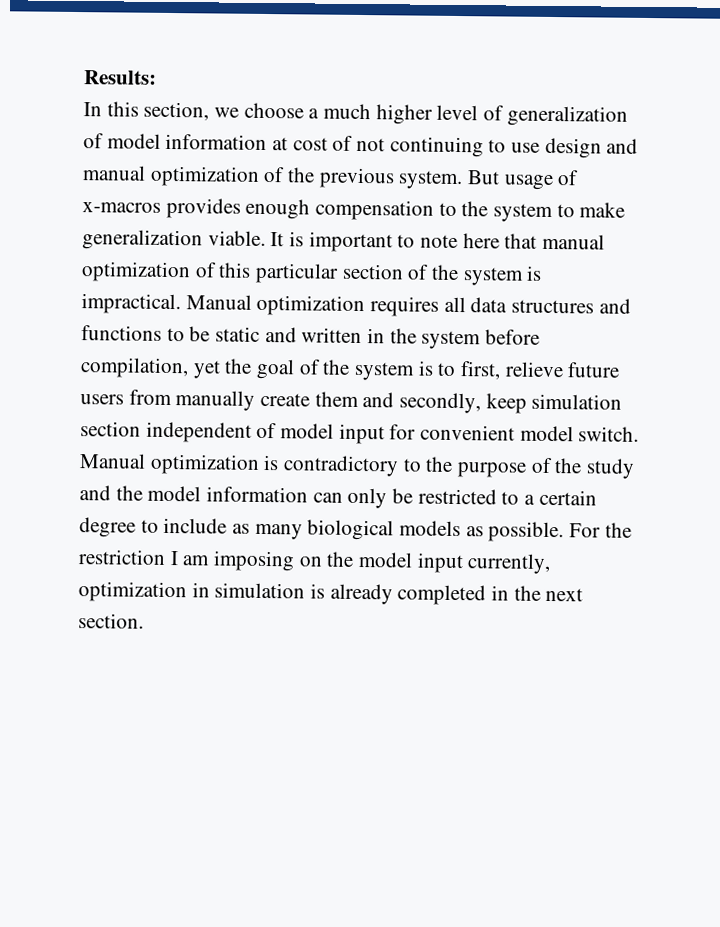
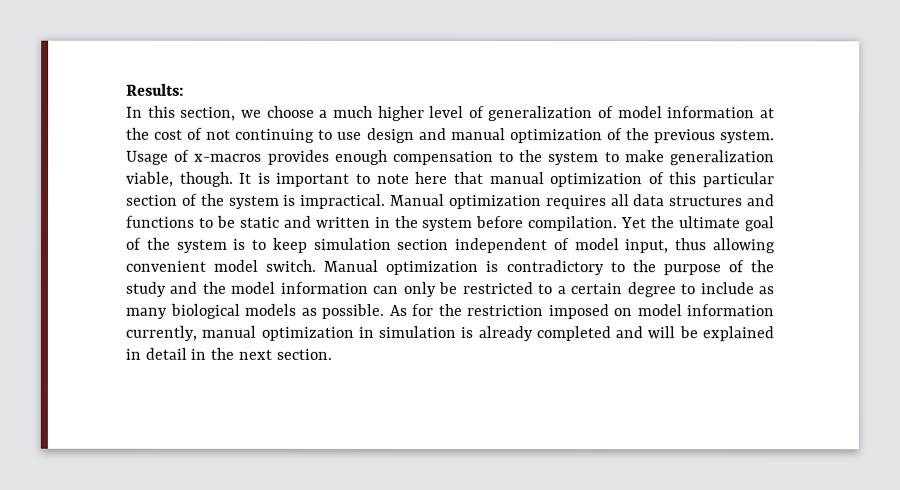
- In this section, we choose a much higher level of generalization of model information at cost of not continuing to use design and manual optimization of the previous system.
+ In this section, we choose a much higher level of generalization of model information at the cost of not continuing to use design and manual optimization of the previous system.
- But usage of x-macros provides enough compensation to the system to make generalization viable.
+ Usage of x-macros provides enough compensation to the system to make generalization viable, though.
- Manual optimization requires all data structures and functions to be static and written in the system before compilation, yet the goal of the system is to first, relieve future users from manually create them and secondly, keep simulation section independent of model input for convenient model switch.
+ Manual optimization requires all data structures and functions to be static and written in the system before compilation. Yet the ultimate goal of the system is to keep simulation section independent of model input, thus allowing convenient model switch.
- For the restriction I am imposing on the model input currently, optimization in simulation is already completed in the next section.
+ As for the restriction imposed on model information currently, manual optimization in simulation is already completed and will be explained in detail in the next section.

